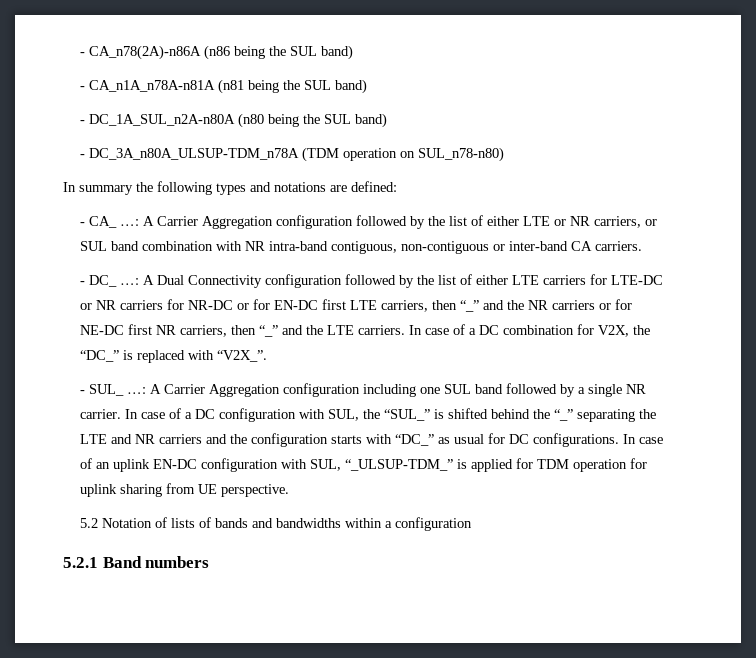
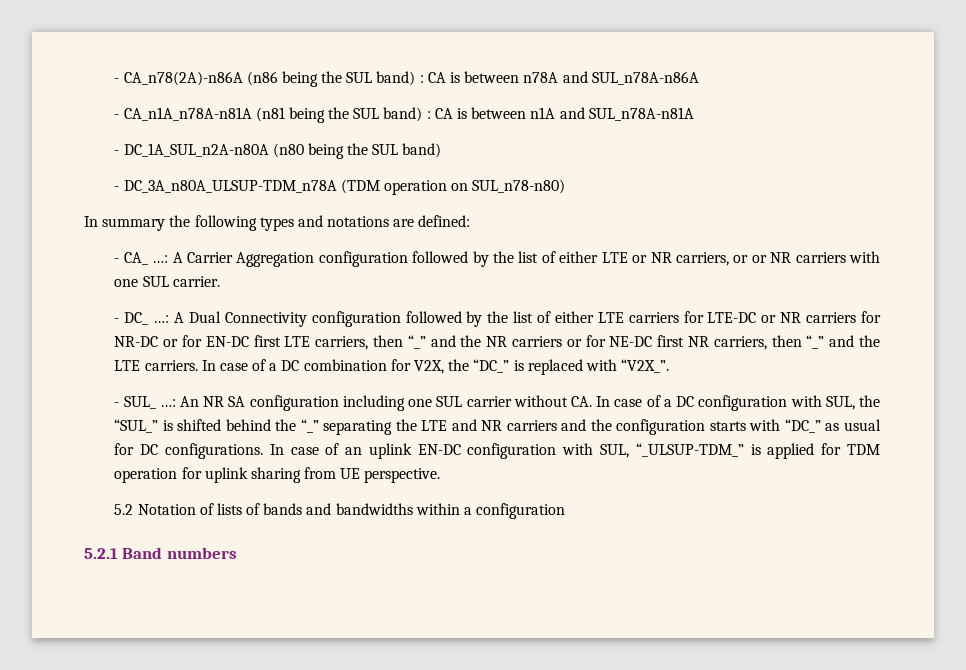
- - CA_n78(2A)-n86A (n86 being the SUL band)
+ - CA_n78(2A)-n86A (n86 being the SUL band) : CA is between n78A and SUL_n78A-n86A
- - CA_n1A_n78A-n81A (n81 being the SUL band)
+ - CA_n1A_n78A-n81A (n81 being the SUL band) : CA is between n1A and SUL_n78A-n81A
- - CA_ …: A Carrier Aggregation configuration followed by the list of either LTE or NR carriers, or SUL band combination with NR intra-band contiguous, non-contiguous or inter-band CA carriers.
+ - CA_ …: A Carrier Aggregation configuration followed by the list of either LTE or NR carriers, or or NR carriers with one SUL carrier.
- - SUL_ …: A Carrier Aggregation configuration including one SUL band followed by a single NR carrier. In case of a DC configuration with SUL, the “SUL_” is shifted behind the “_” separating the LTE and NR carriers and the configuration starts with “DC_” as usual for DC configurations.
+ - SUL_ …: An NR SA configuration including one SUL carrier without CA. In case of a DC configuration with SUL, the “SUL_” is shifted behind the “_” separating the LTE and NR carriers and the configuration starts with “DC_” as usual for DC configurations.

